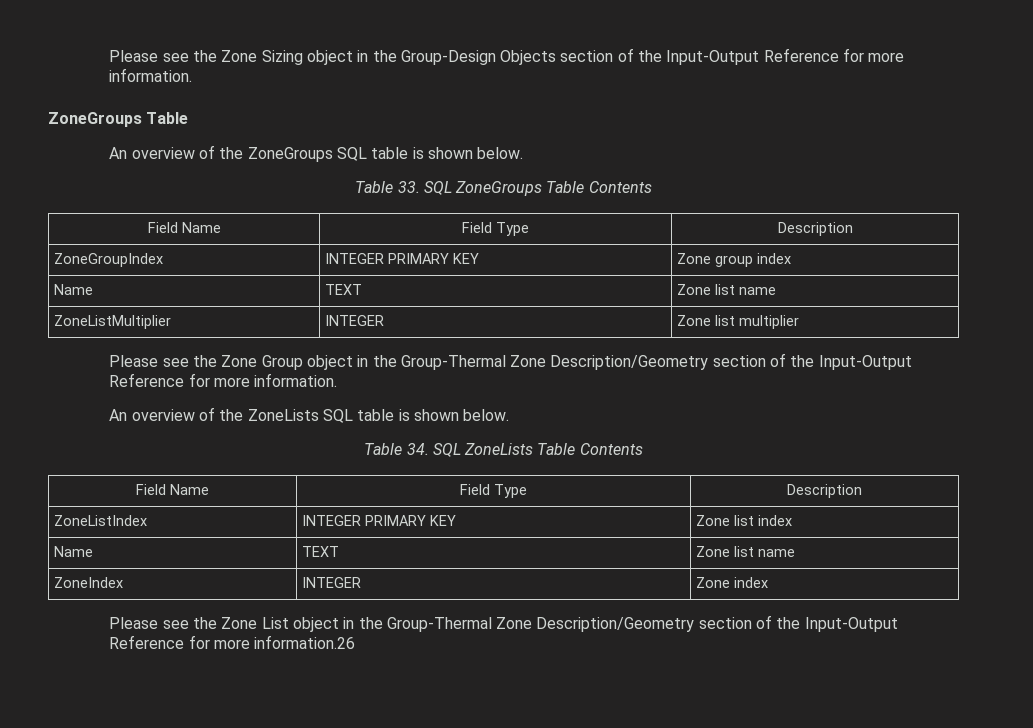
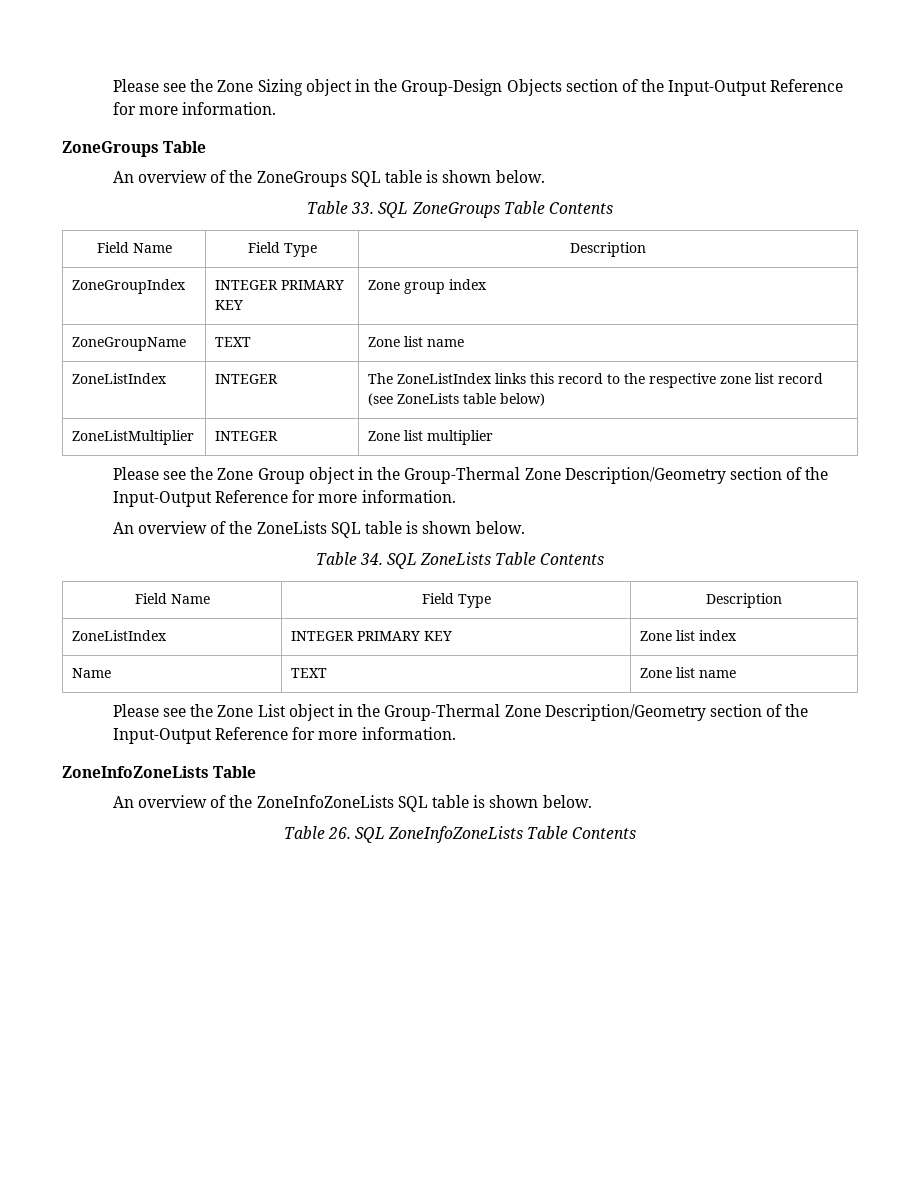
  ZoneGroupIndex | INTEGER PRIMARY KEY | Zone group index
- Name | TEXT | Zone list name
+ ZoneGroupName | TEXT | Zone list name
+ ZoneListIndex | INTEGER | The ZoneListIndex links this record to the respective zone list record (see ZoneLists table below)
- ZoneIndex | INTEGER | Zone index
- Please see the Zone List object in the Group-Thermal Zone Description/Geometry section of the Input-Output Reference for more information.26
+ Please see the Zone List object in the Group-Thermal Zone Description/Geometry section of the Input-Output Reference for more information.
+ ZoneInfoZoneLists Table
+ An overview of the ZoneInfoZoneLists SQL table is shown below.
+ Table 26. SQL ZoneInfoZoneLists Table Contents

